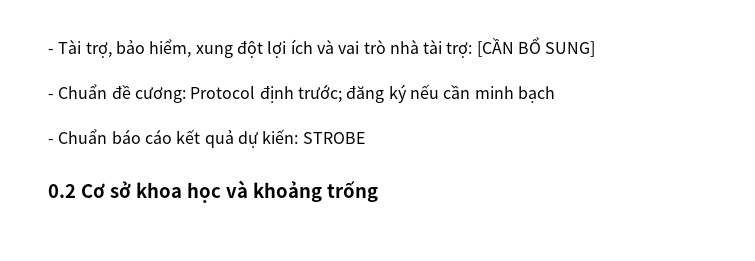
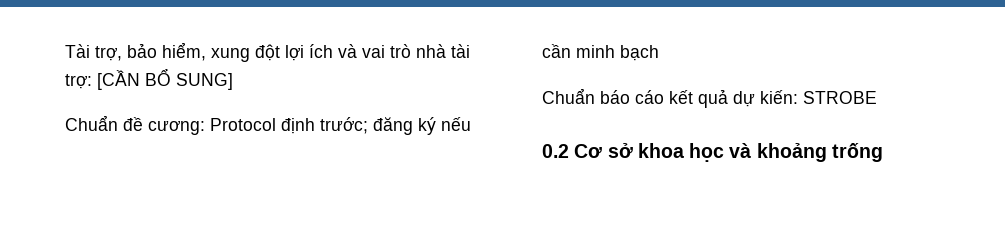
- - Tài trợ, bảo hiểm, xung đột lợi ích và vai trò nhà tài trợ: [CẦN BỔ SUNG]
+ Tài trợ, bảo hiểm, xung đột lợi ích và vai trò nhà tài trợ: [CẦN BỔ SUNG]
- - Chuẩn đề cương: Protocol định trước; đăng ký nếu cần minh bạch
+ Chuẩn đề cương: Protocol định trước; đăng ký nếu cần minh bạch
- - Chuẩn báo cáo kết quả dự kiến: STROBE
+ Chuẩn báo cáo kết quả dự kiến: STROBE

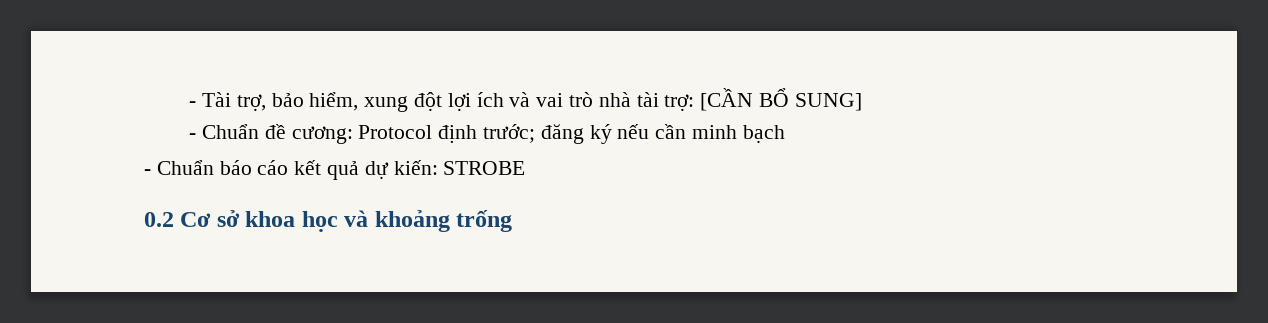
- Tài trợ, bảo hiểm, xung đột lợi ích và vai trò nhà tài trợ: [CẦN BỔ SUNG]
+ - Tài trợ, bảo hiểm, xung đột lợi ích và vai trò nhà tài trợ: [CẦN BỔ SUNG]
- Chuẩn đề cương: Protocol định trước; đăng ký nếu cần minh bạch
+ - Chuẩn đề cương: Protocol định trước; đăng ký nếu cần minh bạch
- Chuẩn báo cáo kết quả dự kiến: STROBE
+ - Chuẩn báo cáo kết quả dự kiến: STROBE

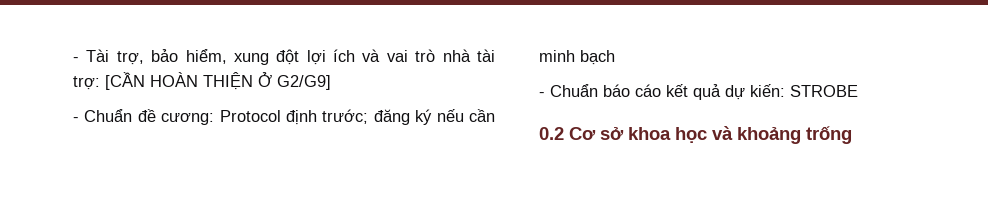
- - Tài trợ, bảo hiểm, xung đột lợi ích và vai trò nhà tài trợ: [CẦN BỔ SUNG]
+ - Tài trợ, bảo hiểm, xung đột lợi ích và vai trò nhà tài trợ: [CẦN HOÀN THIỆN Ở G2/G9]

